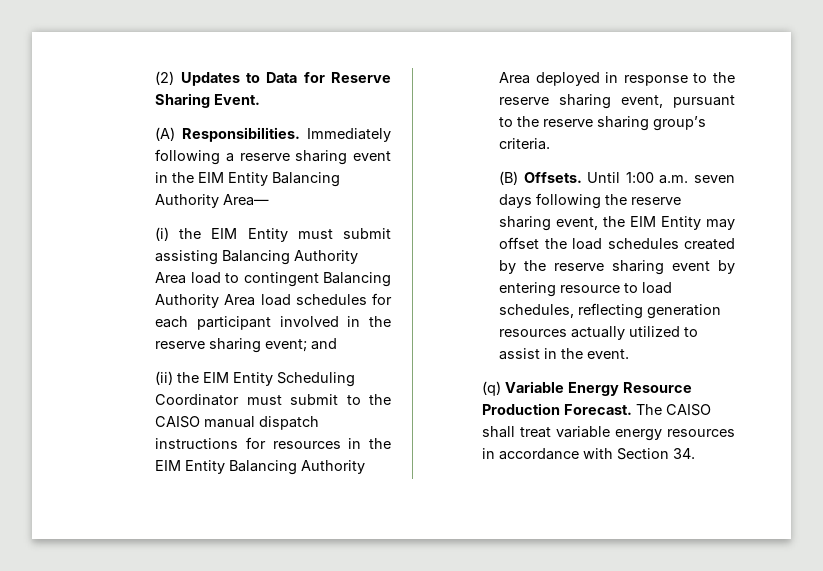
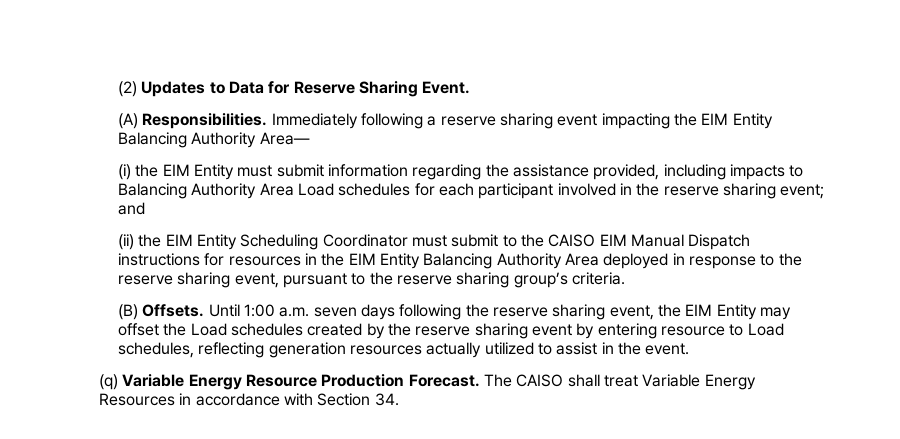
- Immediately following a reserve sharing event in the EIM Entity Balancing Authority Area—
+ Immediately following a reserve sharing event impacting the EIM Entity Balancing Authority Area—
- (i) the EIM Entity must submit assisting Balancing Authority Area load to contingent Balancing Authority Area load schedules for each participant involved in the reserve sharing event; and
+ (i) the EIM Entity must submit information regarding the assistance provided, including impacts to Balancing Authority Area Load schedules for each participant involved in the reserve sharing event; and
- (ii) the EIM Entity Scheduling Coordinator must submit to the CAISO manual dispatch instructions for resources in the EIM Entity Balancing Authority Area deployed in response to the reserve sharing event, pursuant to the reserve sharing group’s criteria.
+ (ii) the EIM Entity Scheduling Coordinator must submit to the CAISO EIM Manual Dispatch instructions for resources in the EIM Entity Balancing Authority Area deployed in response to the reserve sharing event, pursuant to the reserve sharing group’s criteria.
- Until 1:00 a.m. seven days following the reserve sharing event, the EIM Entity may offset the load schedules created by the reserve sharing event by entering resource to load schedules, reflecting generation resources actually utilized to assist in the event.
+ Until 1:00 a.m. seven days following the reserve sharing event, the EIM Entity may offset the Load schedules created by the reserve sharing event by entering resource to Load schedules, reflecting generation resources actually utilized to assist in the event.
- The CAISO shall treat variable energy resources in accordance with Section 34.
+ The CAISO shall treat Variable Energy Resources in accordance with Section 34.

